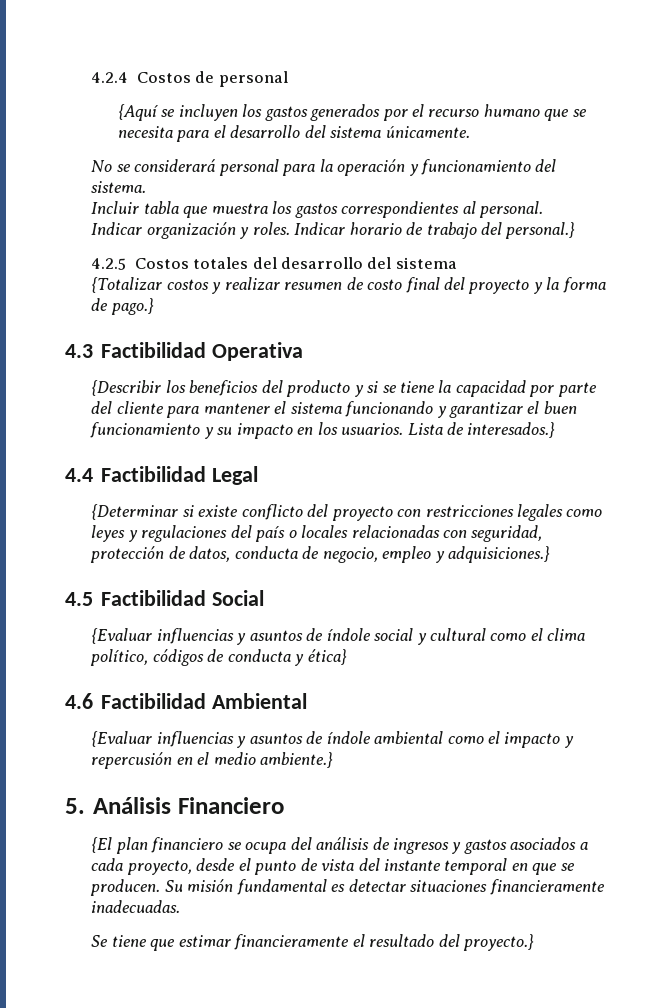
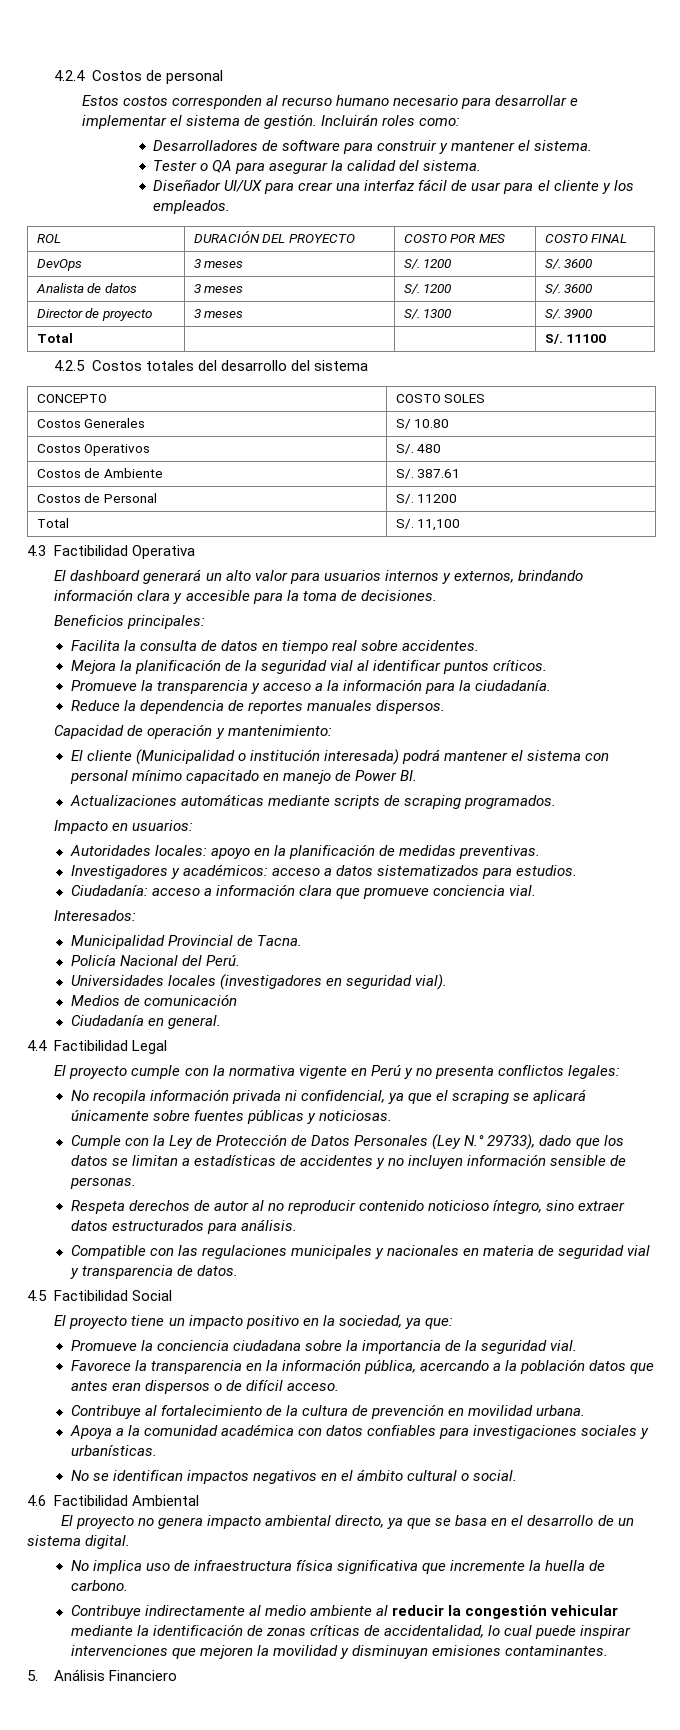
- {Aquí se incluyen los gastos generados por el recurso humano que se necesita para el desarrollo del sistema únicamente.
- No se considerará personal para la operación y funcionamiento del sistema.
- Incluir tabla que muestra los gastos correspondientes al personal.
- Indicar organización y roles. Indicar horario de trabajo del personal.}
+ Estos costos corresponden al recurso humano necesario para desarrollar e implementar el sistema de gestión. Incluirán roles como:
+ Desarrolladores de software para construir y mantener el sistema.
+ Tester o QA para asegurar la calidad del sistema.
+ Diseñador UI/UX para crear una interfaz fácil de usar para el cliente y los empleados.
+ ROL | DURACIÓN DEL PROYECTO | COSTO POR MES | COSTO FINAL
+ DevOps | 3 meses | S/. 1200 | S/. 3600
+ Analista de datos | 3 meses | S/. 1200 | S/. 3600
+ Director de proyecto | 3 meses | S/. 1300 | S/. 3900
+ Total | | | S/. 11100
- {Totalizar costos y realizar resumen de costo final del proyecto y la forma de pago.}
+ CONCEPTO | COSTO SOLES
+ Costos Generales | S/ 10.80
+ Costos Operativos | S/. 480
+ Costos de Ambiente | S/. 387.61
+ Costos de Personal | S/. 11200
+ Total | S/. 11,100
  4.3 Factibilidad Operativa
- {Describir los beneficios del producto y si se tiene la capacidad por parte del cliente para mantener el sistema funcionando y garantizar el buen funcionamiento y su impacto en los usuarios. Lista de interesados.}
+ El dashboard generará un alto valor para usuarios internos y externos, brindando información clara y accesible para la toma de decisiones.
+ Beneficios principales:
+ Facilita la consulta de datos en tiempo real sobre accidentes.
+ Mejora la planificación de la seguridad vial al identificar puntos críticos.
+ Promueve la transparencia y acceso a la información para la ciudadanía.
+ Reduce la dependencia de reportes manuales dispersos.
+ Capacidad de operación y mantenimiento:
+ El cliente (Municipalidad o institución interesada) podrá mantener el sistema con personal mínimo capacitado en manejo de Power BI.
+ Actualizaciones automáticas mediante scripts de scraping programados.
+ Impacto en usuarios:
+ Autoridades locales: apoyo en la planificación de medidas preventivas.
+ Investigadores y académicos: acceso a datos sistematizados para estudios.
+ Ciudadanía: acceso a información clara que promueve conciencia vial.
+ Interesados:
+ Municipalidad Provincial de Tacna.
+ Policía Nacional del Perú.
+ Universidades locales (investigadores en seguridad vial).
+ Medios de comunicación
+ Ciudadanía en general.
  4.4 Factibilidad Legal
- {Determinar si existe conflicto del proyecto con restricciones legales como leyes y regulaciones del país o locales relacionadas con seguridad, protección de datos, conducta de negocio, empleo y adquisiciones.}
+ El proyecto cumple con la normativa vigente en Perú y no presenta conflictos legales:
+ No recopila información privada ni confidencial, ya que el scraping se aplicará únicamente sobre fuentes públicas y noticiosas.
+ Cumple con la Ley de Protección de Datos Personales (Ley N.° 29733), dado que los datos se limitan a estadísticas de accidentes y no incluyen información sensible de personas.
+ Respeta derechos de autor al no reproducir contenido noticioso íntegro, sino extraer datos estructurados para análisis.
+ Compatible con las regulaciones municipales y nacionales en materia de seguridad vial y transparencia de datos.
  4.5 Factibilidad Social
- {Evaluar influencias y asuntos de índole social y cultural como el clima político, códigos de conducta y ética}
+ El proyecto tiene un impacto positivo en la sociedad, ya que:
+ Promueve la conciencia ciudadana sobre la importancia de la seguridad vial.
+ Favorece la transparencia en la información pública, acercando a la población datos que antes eran dispersos o de difícil acceso.
+ Contribuye al fortalecimiento de la cultura de prevención en movilidad urbana.
+ Apoya a la comunidad académica con datos confiables para investigaciones sociales y urbanísticas.
+ No se identifican impactos negativos en el ámbito cultural o social.
  4.6 Factibilidad Ambiental
- {Evaluar influencias y asuntos de índole ambiental como el impacto y repercusión en el medio ambiente.}
+ El proyecto no genera impacto ambiental directo, ya que se basa en el desarrollo de un sistema digital.
+ No implica uso de infraestructura física significativa que incremente la huella de carbono.
+ Contribuye indirectamente al medio ambiente al reducir la congestión vehicular mediante la identificación de zonas críticas de accidentalidad, lo cual puede inspirar intervenciones que mejoren la movilidad y disminuyan emisiones contaminantes.
  5. Análisis Financiero
- {El plan financiero se ocupa del análisis de ingresos y gastos asociados a cada proyecto, desde el punto de vista del instante temporal en que se producen. Su misión fundamental es detectar situaciones financieramente inadecuadas.
- Se tiene que estimar financieramente el resultado del proyecto.}

